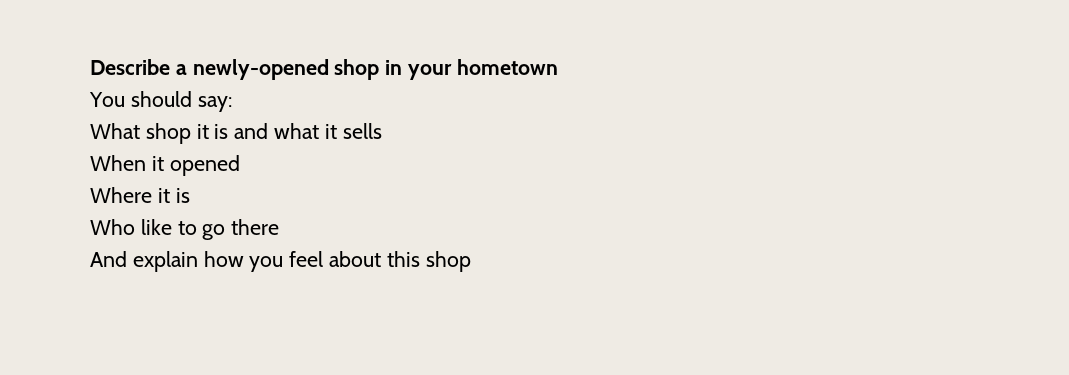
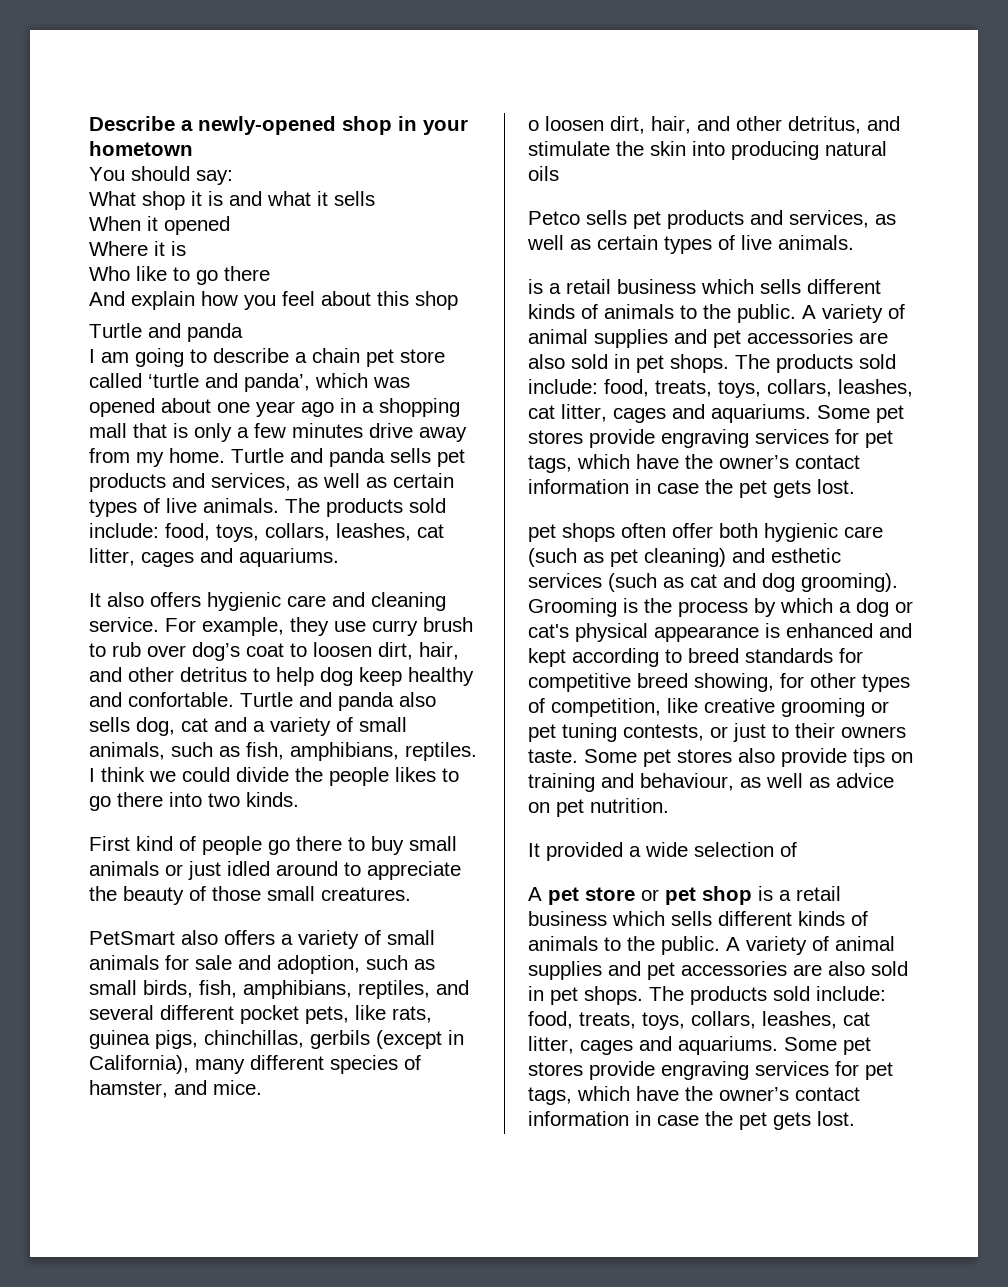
  And explain how you feel about this shop
+ Turtle and panda
+ I am going to describe a chain pet store called ‘turtle and panda’, which was opened about one year ago in a shopping mall that is only a few minutes drive away from my home. Turtle and panda sells pet products and services, as well as certain types of live animals. The products sold include: food, toys, collars, leashes, cat litter, cages and aquariums.
+ It also offers hygienic care and cleaning service. For example, they use curry brush to rub over dog’s coat to loosen dirt, hair, and other detritus to help dog keep healthy and confortable. Turtle and panda also sells dog, cat and a variety of small animals, such as fish, amphibians, reptiles. I think we could divide the people likes to go there into two kinds.
+ First kind of people go there to buy small animals or just idled around to appreciate the beauty of those small creatures.
+ PetSmart also offers a variety of small animals for sale and adoption, such as small birds, fish, amphibians, reptiles, and several different pocket pets, like rats, guinea pigs, chinchillas, gerbils (except in California), many different species of hamster, and mice.
+ o loosen dirt, hair, and other detritus, and stimulate the skin into producing natural oils
+ Petco sells pet products and services, as well as certain types of live animals.
+ is a retail business which sells different kinds of animals to the public. A variety of animal supplies and pet accessories are also sold in pet shops. The products sold include: food, treats, toys, collars, leashes, cat litter, cages and aquariums. Some pet stores provide engraving services for pet tags, which have the owner’s contact information in case the pet gets lost.
+ pet shops often offer both hygienic care (such as pet cleaning) and esthetic services (such as cat and dog grooming). Grooming is the process by which a dog or cat's physical appearance is enhanced and kept according to breed standards for competitive breed showing, for other types of competition, like creative grooming or pet tuning contests, or just to their owners taste. Some pet stores also provide tips on training and behaviour, as well as advice on pet nutrition.
+ It provided a wide selection of
+ A pet store or pet shop is a retail business which sells different kinds of animals to the public. A variety of animal supplies and pet accessories are also sold in pet shops. The products sold include: food, treats, toys, collars, leashes, cat litter, cages and aquariums. Some pet stores provide engraving services for pet tags, which have the owner’s contact information in case the pet gets lost.

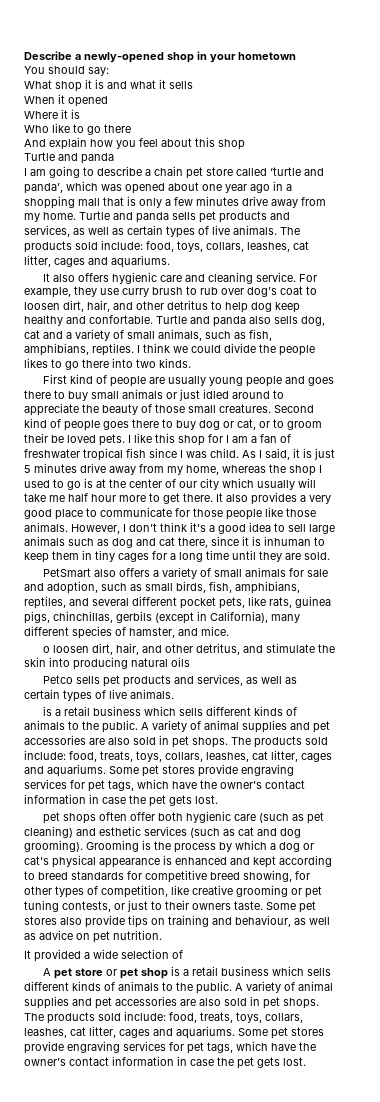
- First kind of people go there to buy small animals or just idled around to appreciate the beauty of those small creatures.
+ First kind of people are usually young people and goes there to buy small animals or just idled around to appreciate the beauty of those small creatures. Second kind of people goes there to buy dog or cat, or to groom their be loved pets. I like this shop for I am a fan of freshwater tropical fish since I was child. As I said, it is just 5 minutes drive away from my home, whereas the shop I used to go is at the center of our city which usually will take me half hour more to get there. It also provides a very good place to communicate for those people like those animals. However, I don’t think it’s a good idea to sell large animals such as dog and cat there, since it is inhuman to keep them in tiny cages for a long time until they are sold.

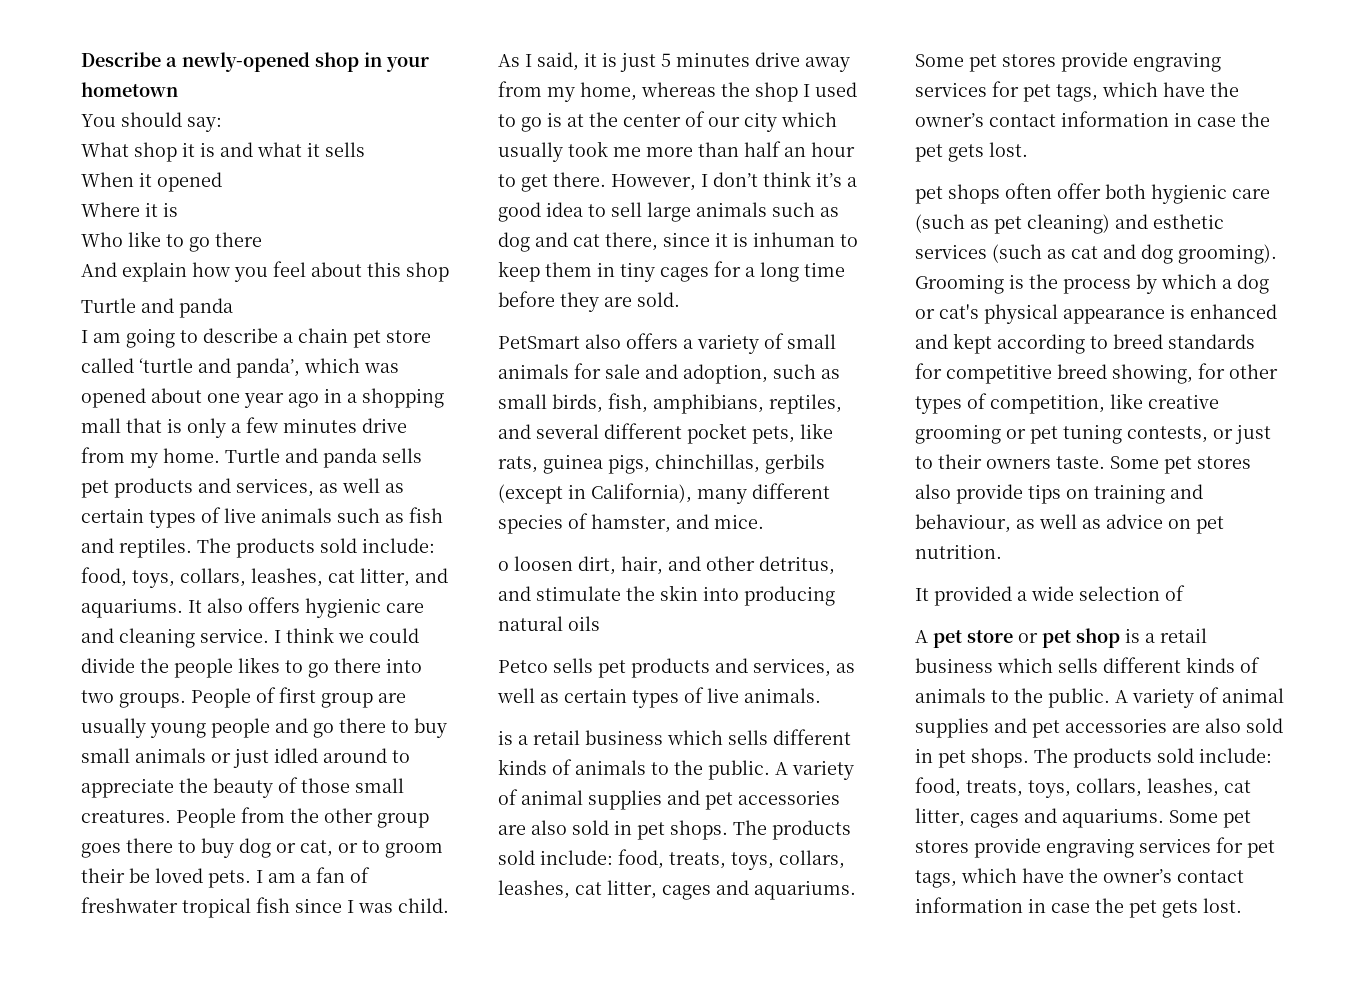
- I am going to describe a chain pet store called ‘turtle and panda’, which was opened about one year ago in a shopping mall that is only a few minutes drive away from my home.
+ I am going to describe a chain pet store called ‘turtle and panda’, which was opened about one year ago in a shopping mall that is only a few minutes drive from my home.
- Turtle and panda sells pet products and services, as well as certain types of live animals.
+ Turtle and panda sells pet products and services, as well as certain types of live animals such as fish and reptiles.
- The products sold include: food, toys, collars, leashes, cat litter, cages and aquariums.
- It also offers hygienic care and cleaning service.
+ The products sold include: food, toys, collars, leashes, cat litter, and aquariums. It also offers hygienic care and cleaning service.
- For example, they use curry brush to rub over dog’s coat to loosen dirt, hair, and other detritus to help dog keep healthy and confortable. Turtle and panda also sells dog, cat and a variety of small animals, such as fish, amphibians, reptiles.
- I think we could divide the people likes to go there into two kinds.
- First kind of people are usually young people and goes there to buy small animals or just idled around to appreciate the beauty of those small creatures.
+ I think we could divide the people likes to go there into two groups. People of first group are usually young people and go there to buy small animals or just idled around to appreciate the beauty of those small creatures.
- Second kind of people goes there to buy dog or cat, or to groom their be loved pets.
+ People from the other group goes there to buy dog or cat, or to groom their be loved pets.
- I like this shop for I am a fan of freshwater tropical fish since I was child.
+ I am a fan of freshwater tropical fish since I was child.
- As I said, it is just 5 minutes drive away from my home, whereas the shop I used to go is at the center of our city which usually will take me half hour more to get there. It also provides a very good place to communicate for those people like those animals.
+ As I said, it is just 5 minutes drive away from my home, whereas the shop I used to go is at the center of our city which usually took me more than half an hour to get there.
- However, I don’t think it’s a good idea to sell large animals such as dog and cat there, since it is inhuman to keep them in tiny cages for a long time until they are sold.
+ However, I don’t think it’s a good idea to sell large animals such as dog and cat there, since it is inhuman to keep them in tiny cages for a long time before they are sold.

